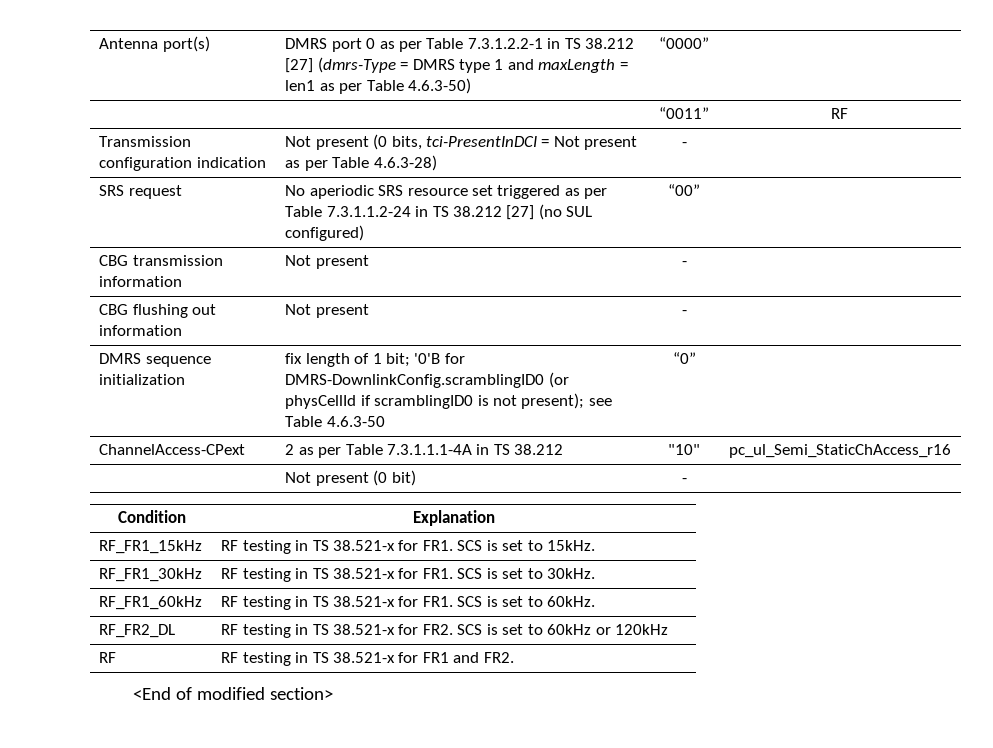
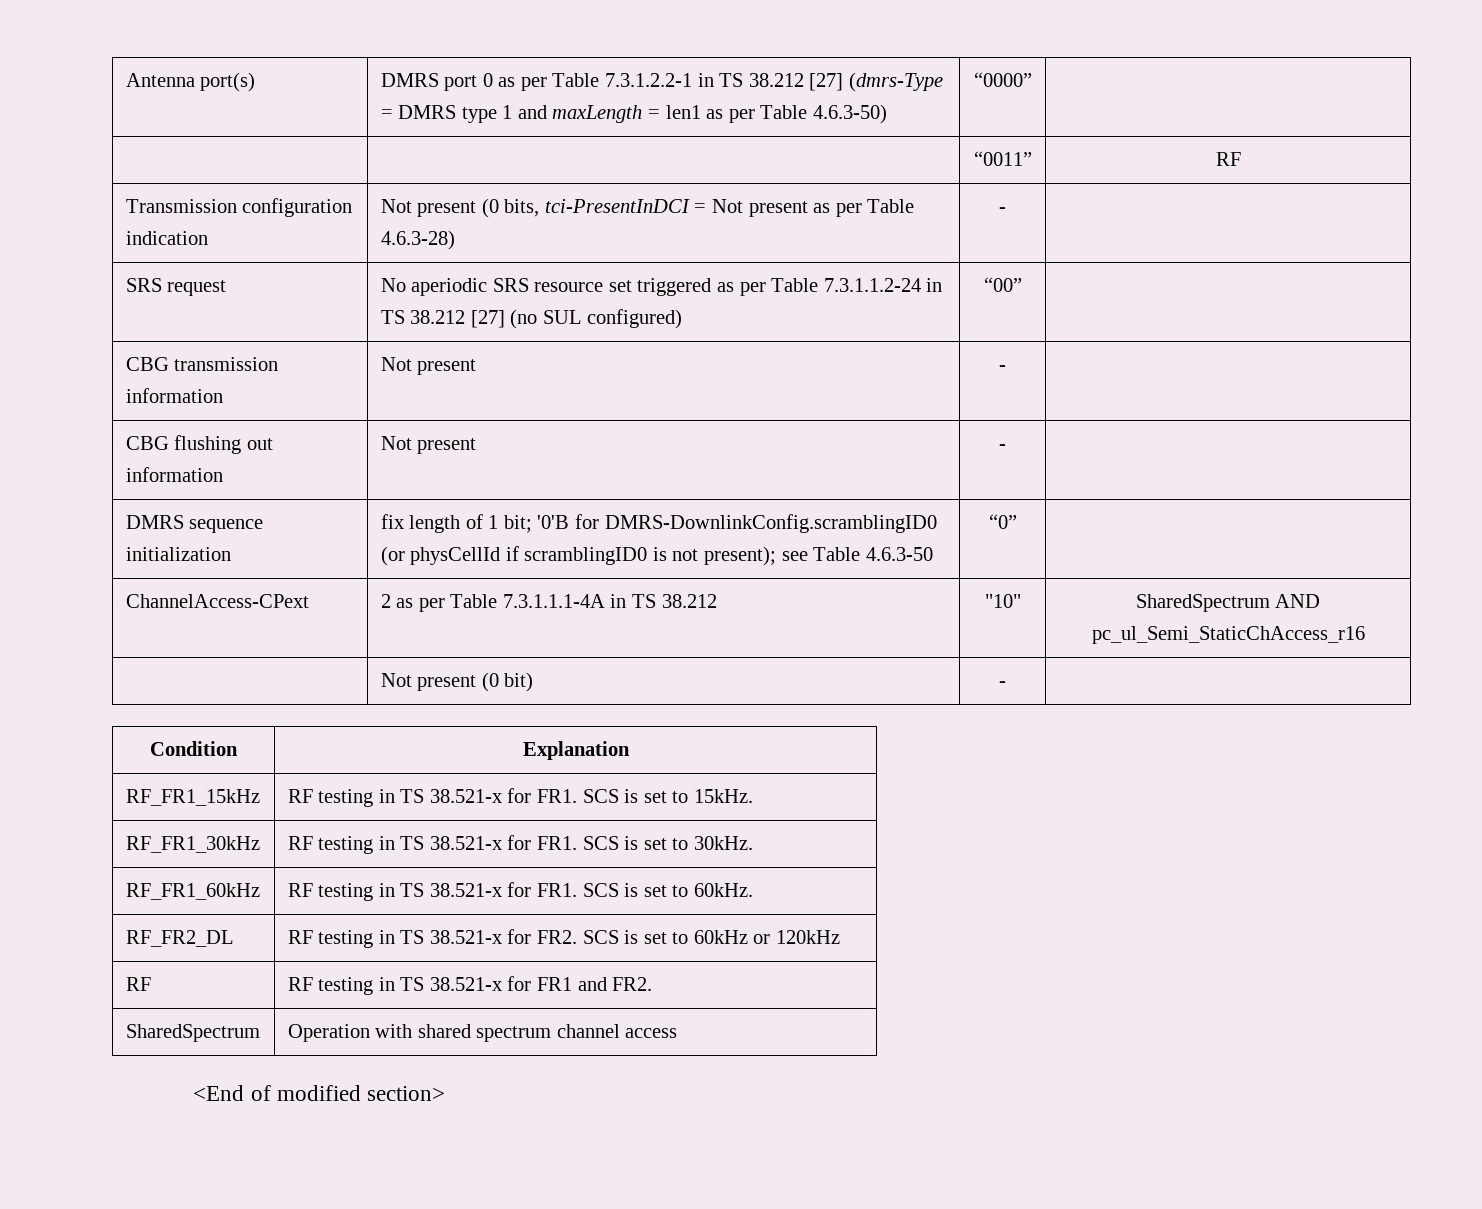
- ChannelAccess-CPext | 2 as per Table 7.3.1.1.1-4A in TS 38.212 | "10" | pc_ul_Semi_StaticChAccess_r16
+ ChannelAccess-CPext | 2 as per Table 7.3.1.1.1-4A in TS 38.212 | "10" | SharedSpectrum AND pc_ul_Semi_StaticChAccess_r16
+ SharedSpectrum | Operation with shared spectrum channel access

